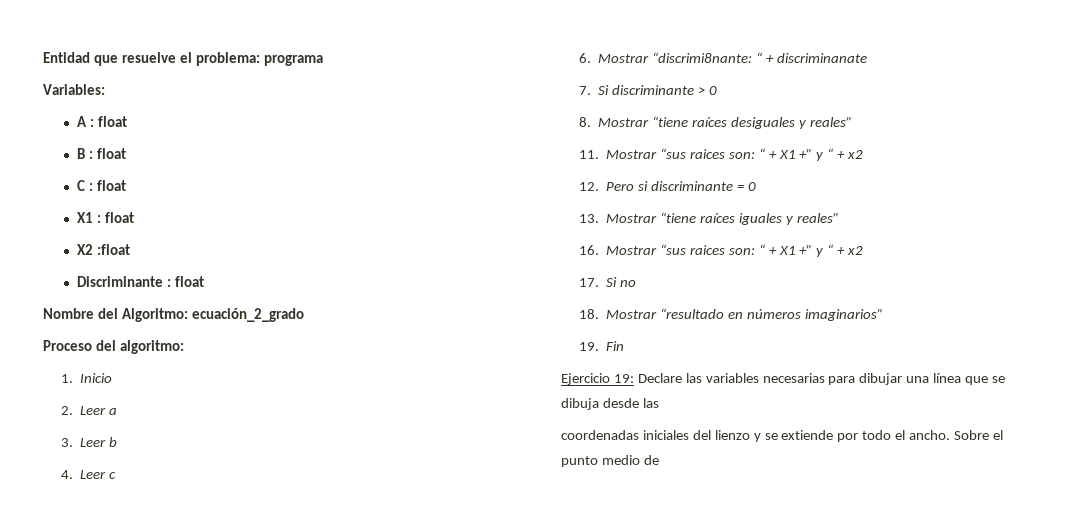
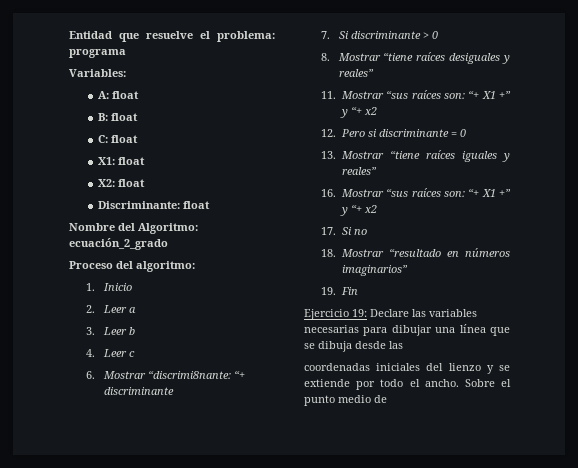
- A : float
- B : float
- C : float
- X1 : float
- X2 :float
- Discriminante : float
+ A: float
+ B: float
+ C: float
+ X1: float
+ X2: float
+ Discriminante: float
- 6. Mostrar “discrimi8nante: “ + discriminanate
+ 6. Mostrar “discrimi8nante: “+ discriminante
- 11. Mostrar “sus raices son: “ + X1 +” y “ + x2
+ 11. Mostrar “sus raíces son: “+ X1 +” y “+ x2
- 16. Mostrar “sus raices son: “ + X1 +” y “ + x2
+ 16. Mostrar “sus raíces son: “+ X1 +” y “+ x2

